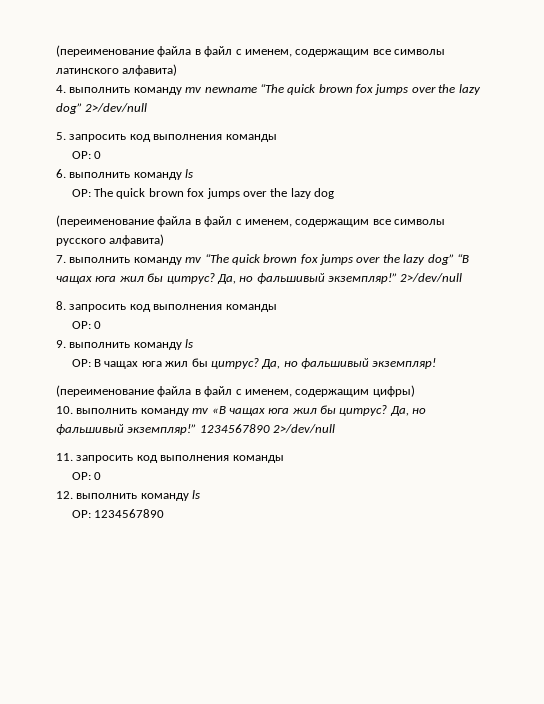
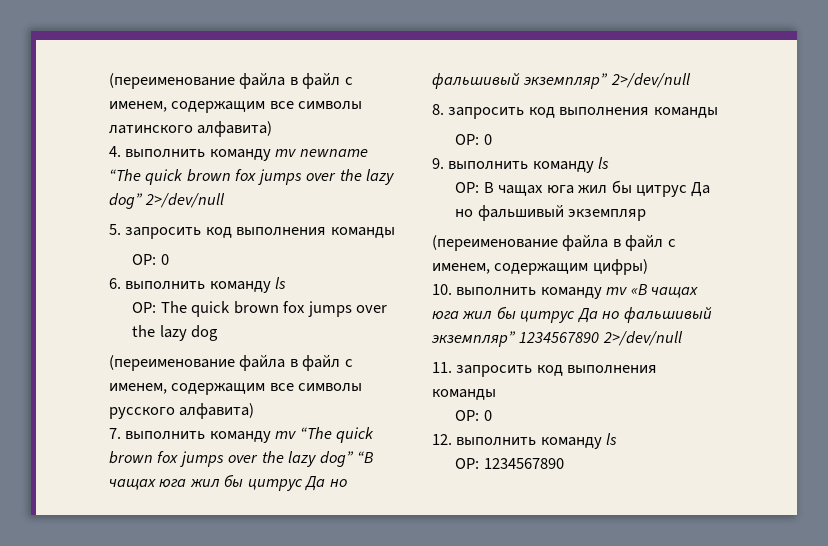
- 7. выполнить команду mv “The quick brown fox jumps over the lazy dog” “В чащах юга жил бы цитрус? Да, но фальшивый экземпляр!” 2>/dev/null
+ 7. выполнить команду mv “The quick brown fox jumps over the lazy dog” “В чащах юга жил бы цитрус Да но фальшивый экземпляр” 2>/dev/null
- OP: В чащах юга жил бы цитрус? Да, но фальшивый экземпляр!
+ OP: В чащах юга жил бы цитрус Да но фальшивый экземпляр
- 10. выполнить команду mv «В чащах юга жил бы цитрус? Да, но фальшивый экземпляр!” 1234567890 2>/dev/null
+ 10. выполнить команду mv «В чащах юга жил бы цитрус Да но фальшивый экземпляр” 1234567890 2>/dev/null

